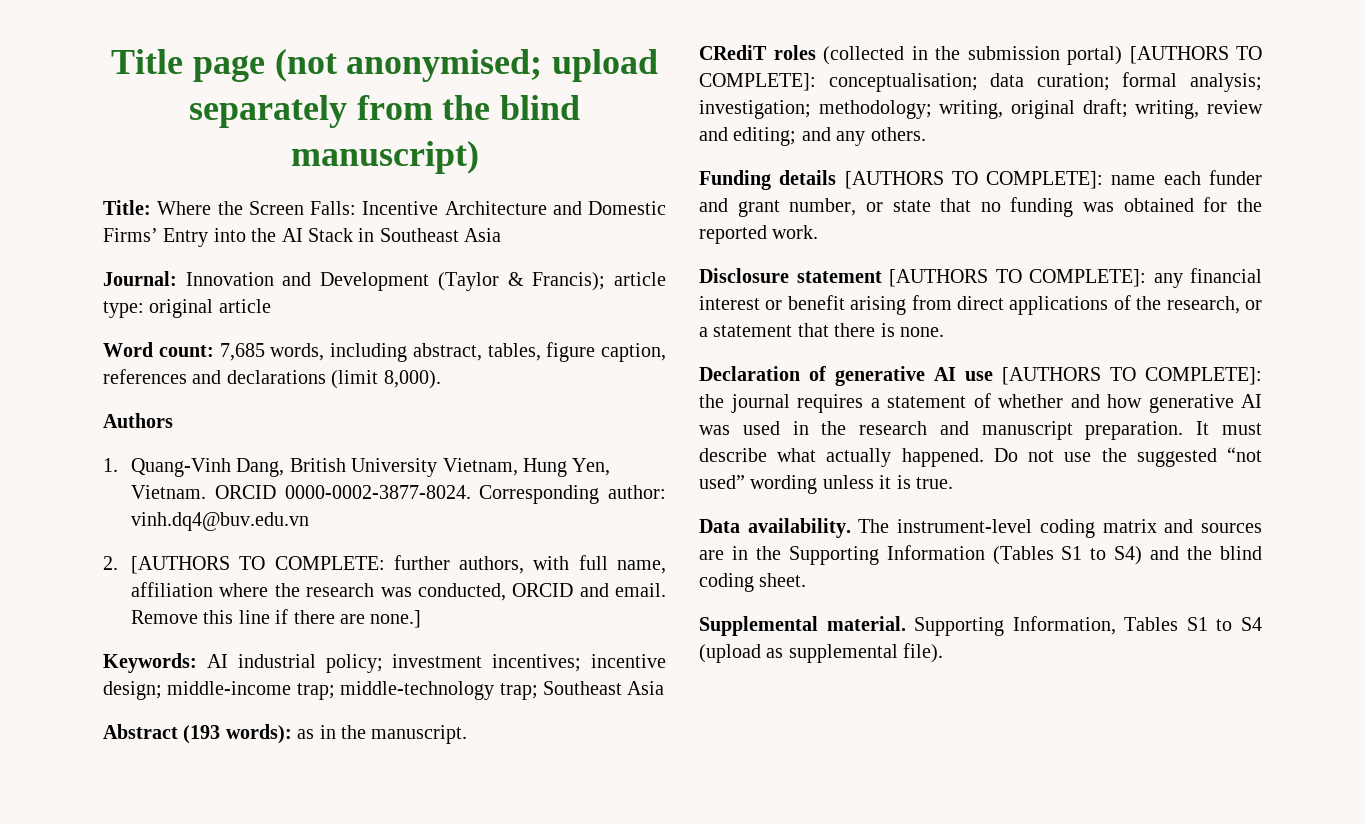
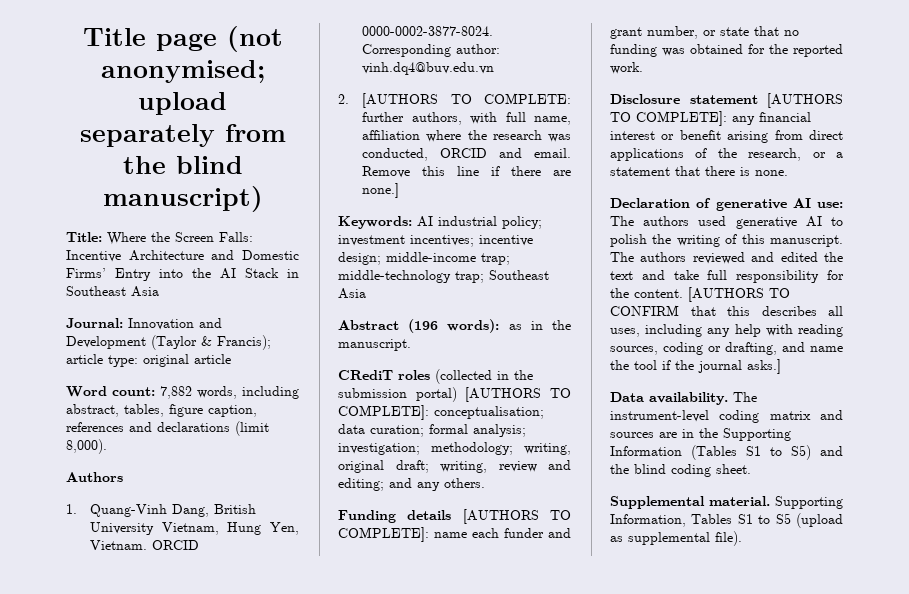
- Word count: 7,685 words, including abstract, tables, figure caption, references and declarations (limit 8,000).
+ Word count: 7,882 words, including abstract, tables, figure caption, references and declarations (limit 8,000).
- Abstract (193 words): as in the manuscript.
+ Abstract (196 words): as in the manuscript.
- Declaration of generative AI use [AUTHORS TO COMPLETE]: the journal requires a statement of whether and how generative AI was used in the research and manuscript preparation. It must describe what actually happened. Do not use the suggested “not used” wording unless it is true.
+ Declaration of generative AI use: The authors used generative AI to polish the writing of this manuscript. The authors reviewed and edited the text and take full responsibility for the content. [AUTHORS TO CONFIRM that this describes all uses, including any help with reading sources, coding or drafting, and name the tool if the journal asks.]
- The instrument-level coding matrix and sources are in the Supporting Information (Tables S1 to S4) and the blind coding sheet.
+ The instrument-level coding matrix and sources are in the Supporting Information (Tables S1 to S5) and the blind coding sheet.
- Supporting Information, Tables S1 to S4 (upload as supplemental file).
+ Supporting Information, Tables S1 to S5 (upload as supplemental file).

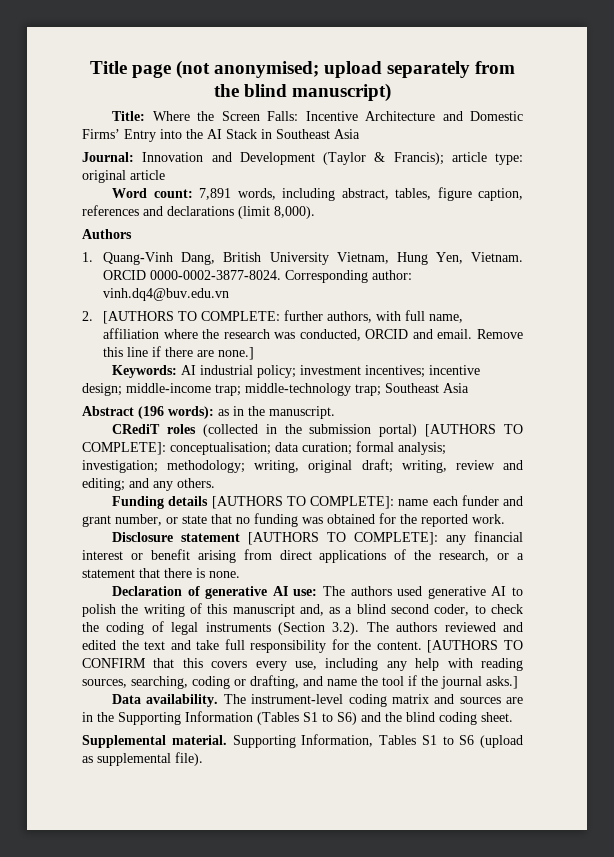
- Word count: 7,882 words, including abstract, tables, figure caption, references and declarations (limit 8,000).
+ Word count: 7,891 words, including abstract, tables, figure caption, references and declarations (limit 8,000).
- Declaration of generative AI use: The authors used generative AI to polish the writing of this manuscript. The authors reviewed and edited the text and take full responsibility for the content.
+ Declaration of generative AI use: The authors used generative AI to polish the writing of this manuscript and, as a blind second coder, to check the coding of legal instruments (Section 3.2). The authors reviewed and edited the text and take full responsibility for the content.
- [AUTHORS TO CONFIRM that this describes all uses, including any help with reading sources, coding or drafting, and name the tool if the journal asks.]
+ [AUTHORS TO CONFIRM that this covers every use, including any help with reading sources, searching, coding or drafting, and name the tool if the journal asks.]
- The instrument-level coding matrix and sources are in the Supporting Information (Tables S1 to S5) and the blind coding sheet.
+ The instrument-level coding matrix and sources are in the Supporting Information (Tables S1 to S6) and the blind coding sheet.
- Supporting Information, Tables S1 to S5 (upload as supplemental file).
+ Supporting Information, Tables S1 to S6 (upload as supplemental file).

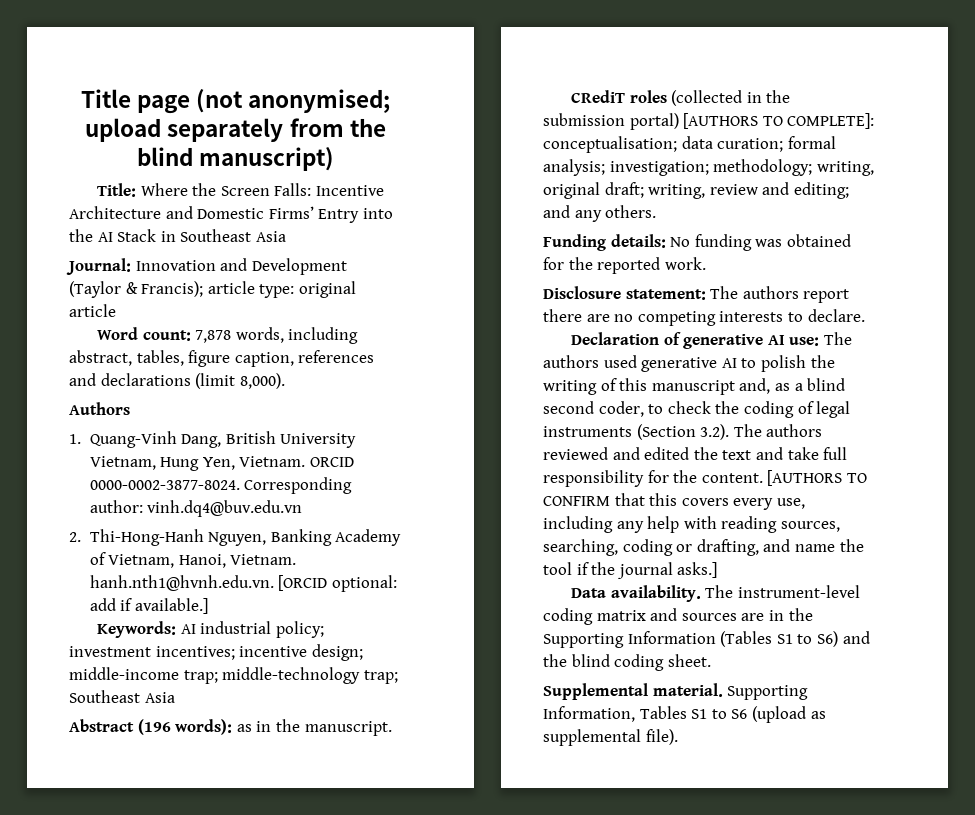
- Word count: 7,891 words, including abstract, tables, figure caption, references and declarations (limit 8,000).
+ Word count: 7,878 words, including abstract, tables, figure caption, references and declarations (limit 8,000).
- 2. [AUTHORS TO COMPLETE: further authors, with full name, affiliation where the research was conducted, ORCID and email. Remove this line if there are none.]
+ 2. Thi-Hong-Hanh Nguyen, Banking Academy of Vietnam, Hanoi, Vietnam. hanh.nth1@hvnh.edu.vn. [ORCID optional: add if available.]
- Funding details [AUTHORS TO COMPLETE]: name each funder and grant number, or state that no funding was obtained for the reported work.
+ Funding details: No funding was obtained for the reported work.
- Disclosure statement [AUTHORS TO COMPLETE]: any financial interest or benefit arising from direct applications of the research, or a statement that there is none.
+ Disclosure statement: The authors report there are no competing interests to declare.

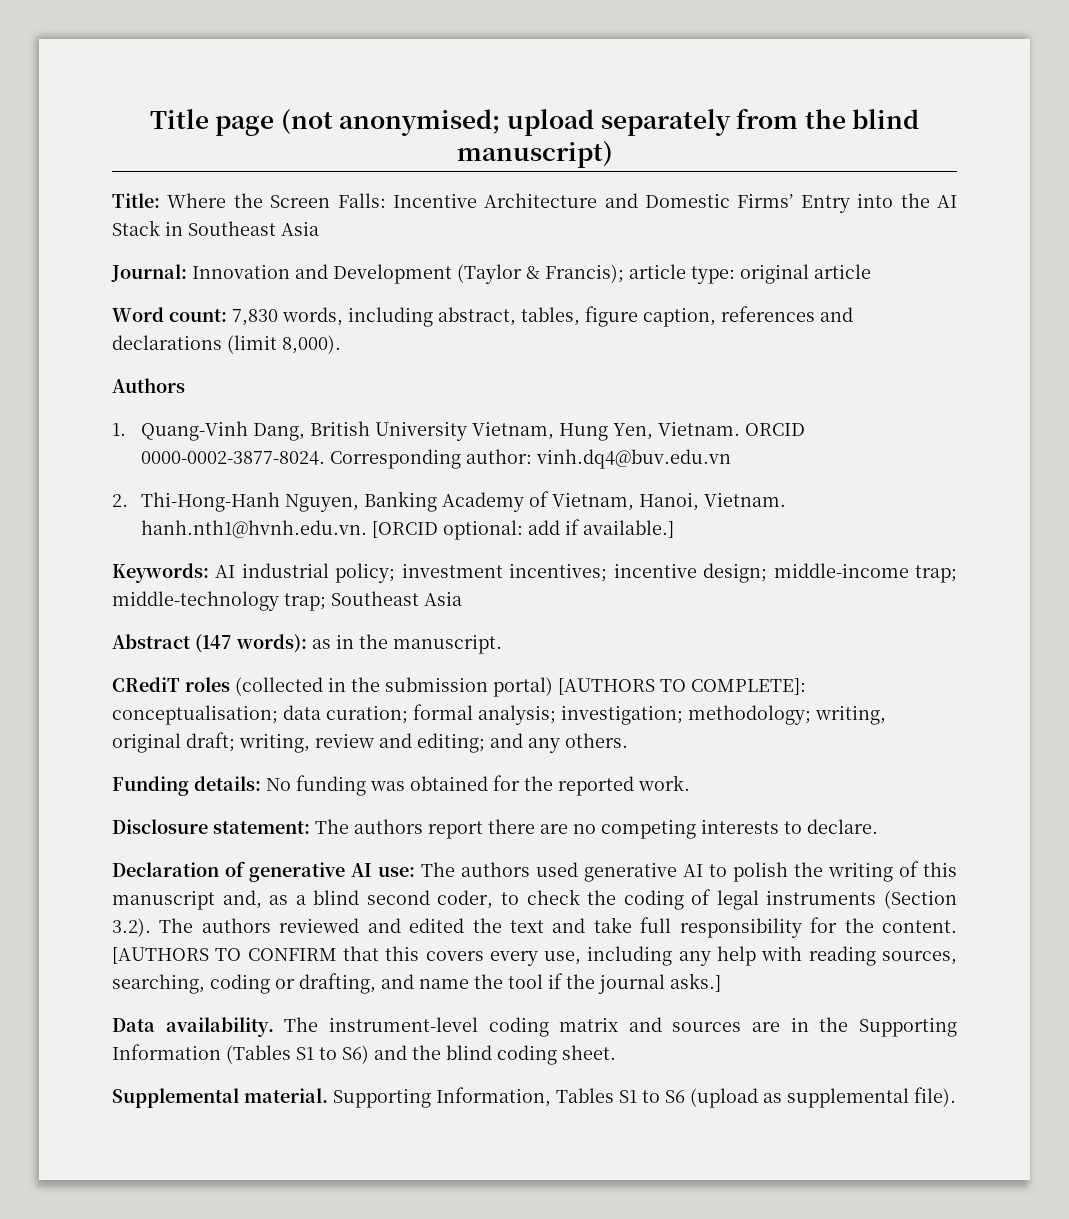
- Word count: 7,878 words, including abstract, tables, figure caption, references and declarations (limit 8,000).
+ Word count: 7,830 words, including abstract, tables, figure caption, references and declarations (limit 8,000).
- Abstract (196 words): as in the manuscript.
+ Abstract (147 words): as in the manuscript.

